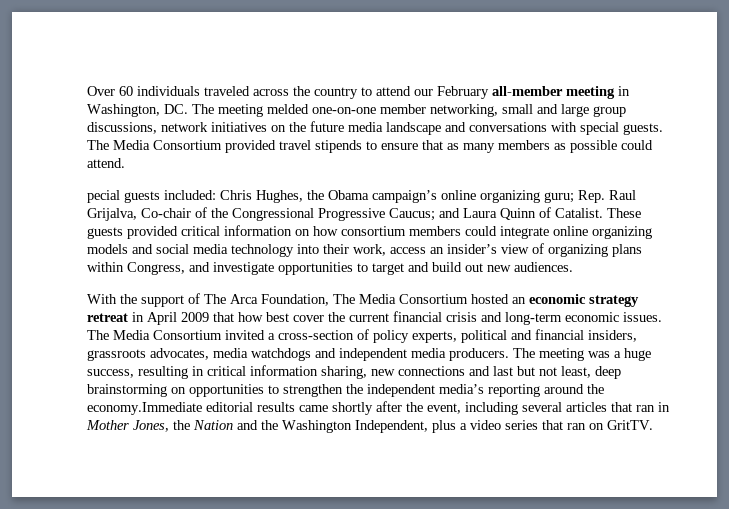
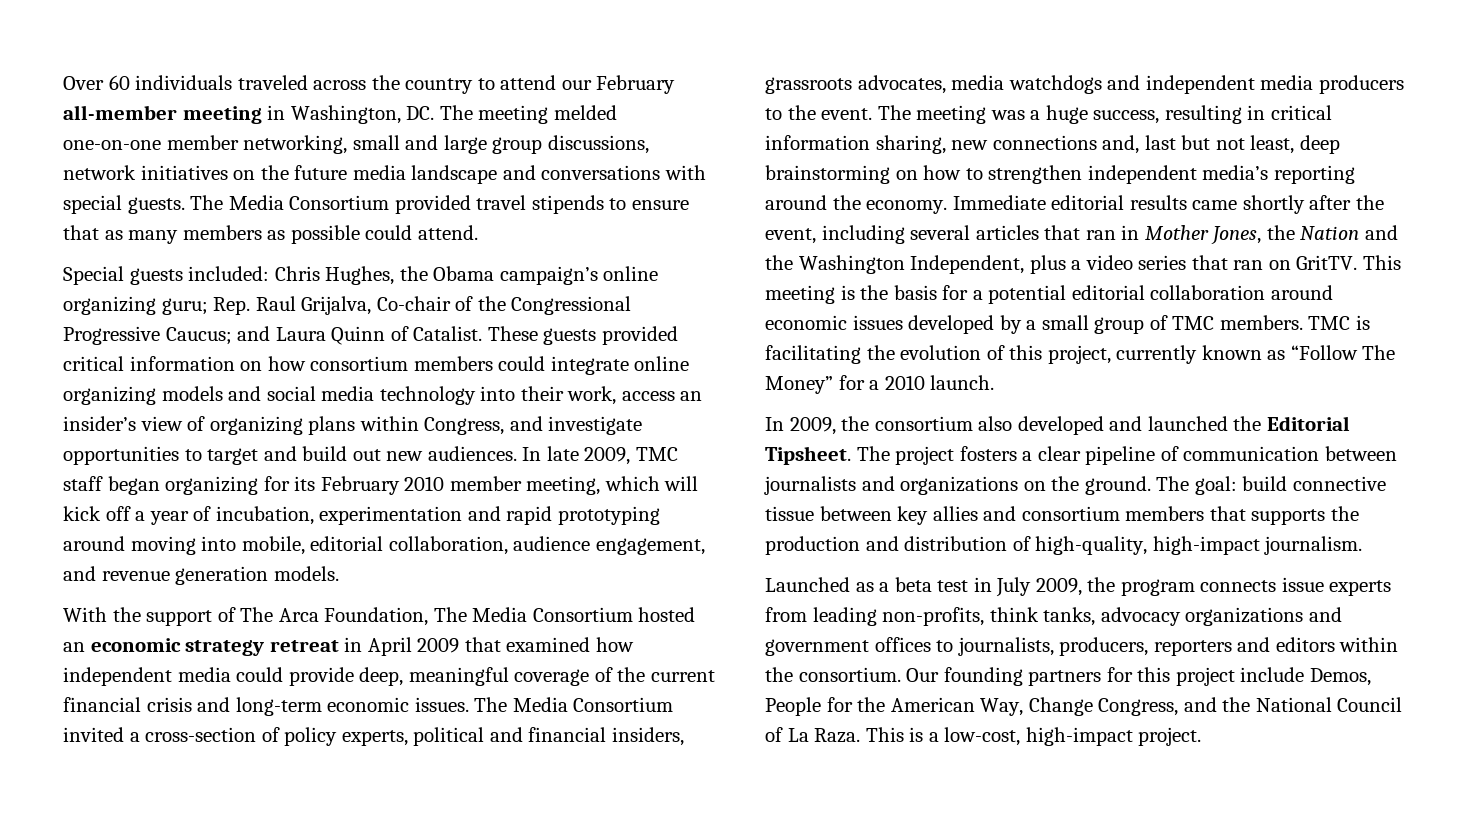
- pecial guests included: Chris Hughes, the Obama campaign’s online organizing guru; Rep. Raul Grijalva, Co-chair of the Congressional Progressive Caucus; and Laura Quinn of Catalist.
+ Special guests included: Chris Hughes, the Obama campaign’s online organizing guru; Rep. Raul Grijalva, Co-chair of the Congressional Progressive Caucus; and Laura Quinn of Catalist.
+ In late 2009, TMC staff began organizing for its February 2010 member meeting, which will kick off a year of incubation, experimentation and rapid prototyping around moving into mobile, editorial collaboration, audience engagement, and revenue generation models.
- With the support of The Arca Foundation, The Media Consortium hosted an economic strategy retreat in April 2009 that how best cover the current financial crisis and long-term economic issues.
+ With the support of The Arca Foundation, The Media Consortium hosted an economic strategy retreat in April 2009 that examined how independent media could provide deep, meaningful coverage of the current financial crisis and long-term economic issues.
- The Media Consortium invited a cross-section of policy experts, political and financial insiders, grassroots advocates, media watchdogs and independent media producers.
+ The Media Consortium invited a cross-section of policy experts, political and financial insiders, grassroots advocates, media watchdogs and independent media producers to the event.
- The meeting was a huge success, resulting in critical information sharing, new connections and last but not least, deep brainstorming on opportunities to strengthen the independent media’s reporting around the economy.Immediate editorial results came shortly after the event, including several articles that ran in Mother Jones, the Nation and the Washington Independent, plus a video series that ran on GritTV.
+ The meeting was a huge success, resulting in critical information sharing, new connections and, last but not least, deep brainstorming on how to strengthen independent media’s reporting around the economy. Immediate editorial results came shortly after the event, including several articles that ran in Mother Jones, the Nation and the Washington Independent, plus a video series that ran on GritTV.
+ This meeting is the basis for a potential editorial collaboration around economic issues developed by a small group of TMC members. TMC is facilitating the evolution of this project, currently known as “Follow The Money” for a 2010 launch.
+ In 2009, the consortium also developed and launched the Editorial Tipsheet. The project fosters a clear pipeline of communication between journalists and organizations on the ground. The goal: build connective tissue between key allies and consortium members that supports the production and distribution of high-quality, high-impact journalism.
+ Launched as a beta test in July 2009, the program connects issue experts from leading non-profits, think tanks, advocacy organizations and government offices to journalists, producers, reporters and editors within the consortium. Our founding partners for this project include Demos, People for the American Way, Change Congress, and the National Council of La Raza. This is a low-cost, high-impact project.

